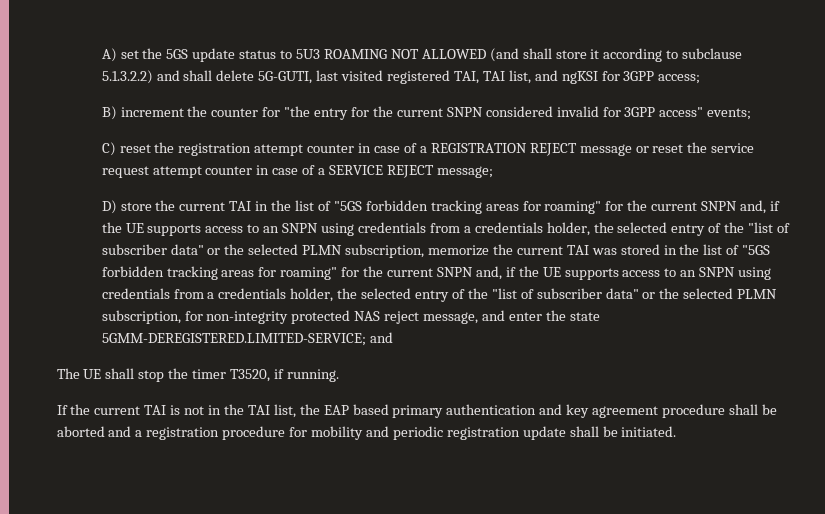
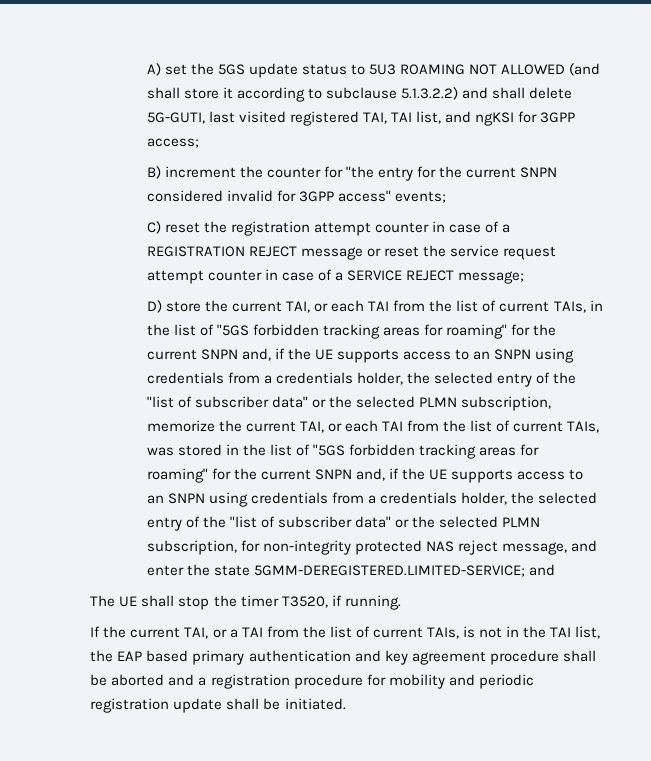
- D) store the current TAI in the list of "5GS forbidden tracking areas for roaming" for the current SNPN and, if the UE supports access to an SNPN using credentials from a credentials holder, the selected entry of the "list of subscriber data" or the selected PLMN subscription, memorize the current TAI was stored in the list of "5GS forbidden tracking areas for roaming" for the current SNPN and, if the UE supports access to an SNPN using credentials from a credentials holder, the selected entry of the "list of subscriber data" or the selected PLMN subscription, for non-integrity protected NAS reject message, and enter the state 5GMM-DEREGISTERED.LIMITED-SERVICE;
+ D) store the current TAI, or each TAI from the list of current TAIs, in the list of "5GS forbidden tracking areas for roaming" for the current SNPN and, if the UE supports access to an SNPN using credentials from a credentials holder, the selected entry of the "list of subscriber data" or the selected PLMN subscription, memorize the current TAI, or each TAI from the list of current TAIs, was stored in the list of "5GS forbidden tracking areas for roaming" for the current SNPN and, if the UE supports access to an SNPN using credentials from a credentials holder, the selected entry of the "list of subscriber data" or the selected PLMN subscription, for non-integrity protected NAS reject message, and enter the state 5GMM-DEREGISTERED.LIMITED-SERVICE;
- If the current TAI is not in the TAI list, the EAP based primary authentication and key agreement procedure shall be aborted and a registration procedure for mobility and periodic registration update shall be initiated.
+ If the current TAI, or a TAI from the list of current TAIs, is not in the TAI list, the EAP based primary authentication and key agreement procedure shall be aborted and a registration procedure for mobility and periodic registration update shall be initiated.

